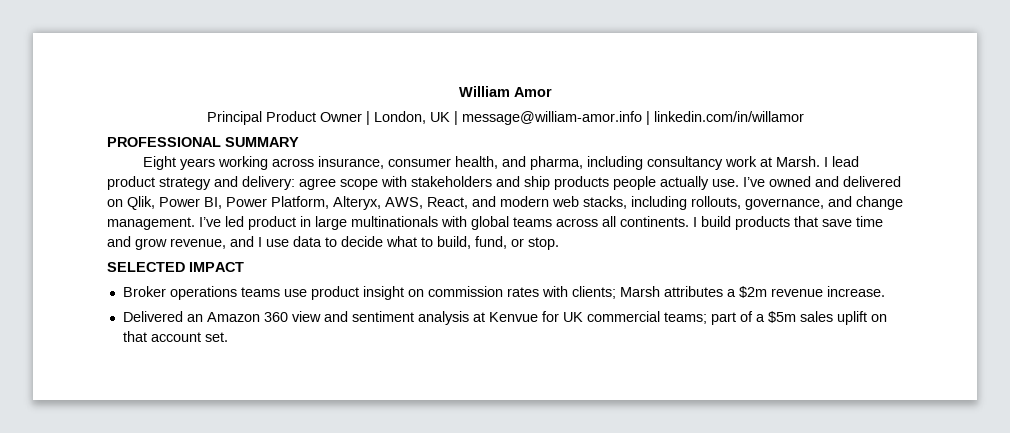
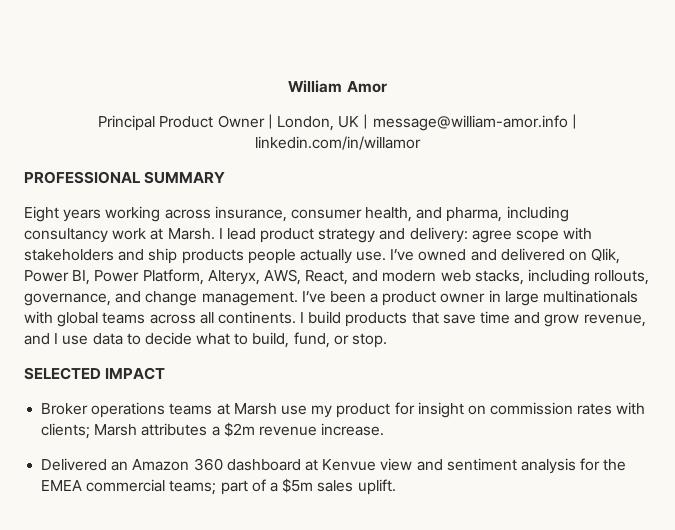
- I’ve led product in large multinationals with global teams across all continents.
+ I’ve been a product owner in large multinationals with global teams across all continents.
- Broker operations teams use product insight on commission rates with clients; Marsh attributes a $2m revenue increase.
+ Broker operations teams at Marsh use my product for insight on commission rates with clients; Marsh attributes a $2m revenue increase.
- Delivered an Amazon 360 view and sentiment analysis at Kenvue for UK commercial teams; part of a $5m sales uplift on that account set.
+ Delivered an Amazon 360 dashboard at Kenvue view and sentiment analysis for the EMEA commercial teams; part of a $5m sales uplift.

